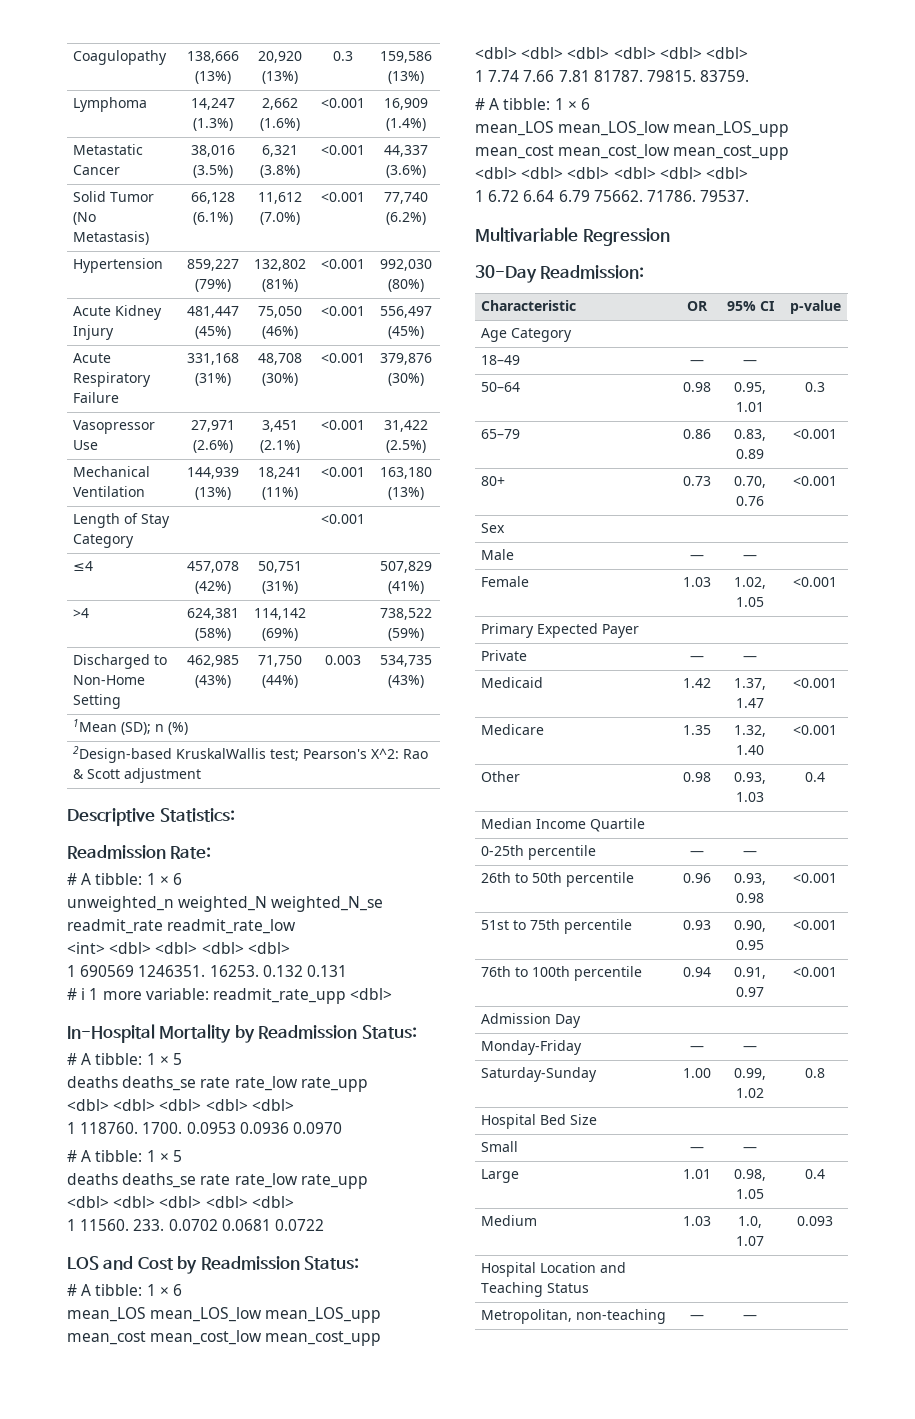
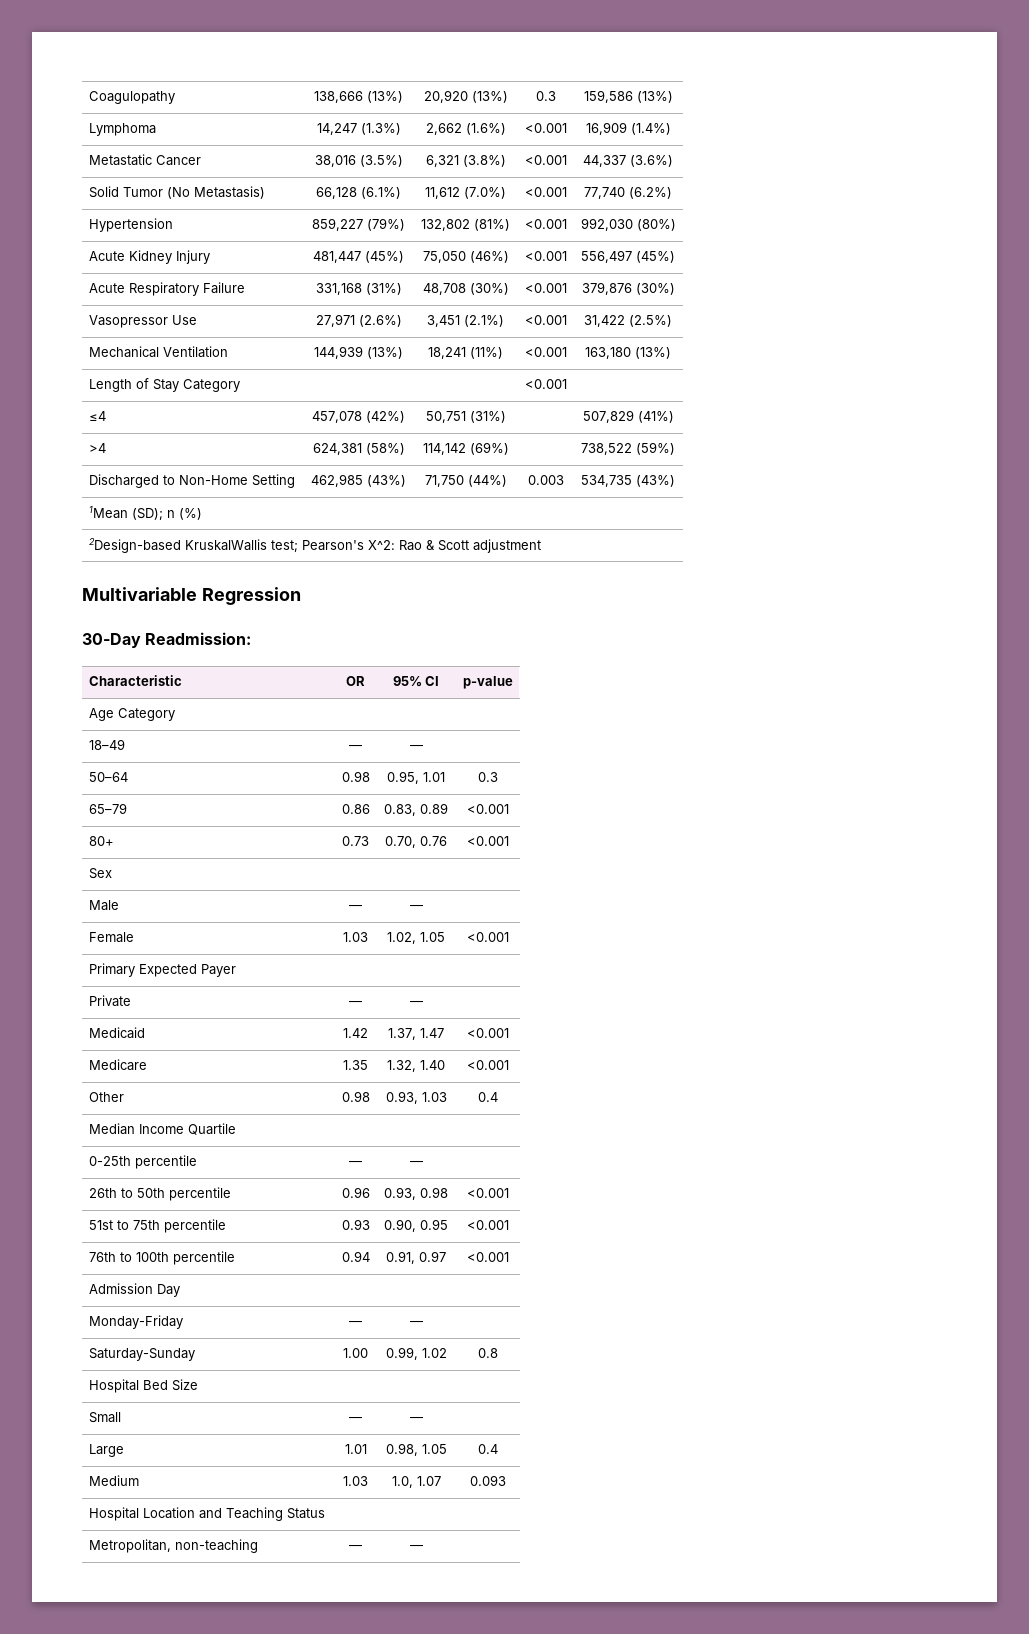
- Descriptive Statistics:
- Readmission Rate:
- # A tibble: 1 × 6
- unweighted_n weighted_N weighted_N_se readmit_rate readmit_rate_low
- <int> <dbl> <dbl> <dbl> <dbl>
- 1 690569 1246351. 16253. 0.132 0.131
- # ℹ 1 more variable: readmit_rate_upp <dbl>
- In-Hospital Mortality by Readmission Status:
- # A tibble: 1 × 5
- deaths deaths_se rate rate_low rate_upp
- <dbl> <dbl> <dbl> <dbl> <dbl>
- 1 118760. 1700. 0.0953 0.0936 0.0970
- # A tibble: 1 × 5
- deaths deaths_se rate rate_low rate_upp
- <dbl> <dbl> <dbl> <dbl> <dbl>
- 1 11560. 233. 0.0702 0.0681 0.0722
- LOS and Cost by Readmission Status:
- # A tibble: 1 × 6
- mean_LOS mean_LOS_low mean_LOS_upp mean_cost mean_cost_low mean_cost_upp
- <dbl> <dbl> <dbl> <dbl> <dbl> <dbl>
- 1 7.74 7.66 7.81 81787. 79815. 83759.
- # A tibble: 1 × 6
- mean_LOS mean_LOS_low mean_LOS_upp mean_cost mean_cost_low mean_cost_upp
- <dbl> <dbl> <dbl> <dbl> <dbl> <dbl>
- 1 6.72 6.64 6.79 75662. 71786. 79537.

